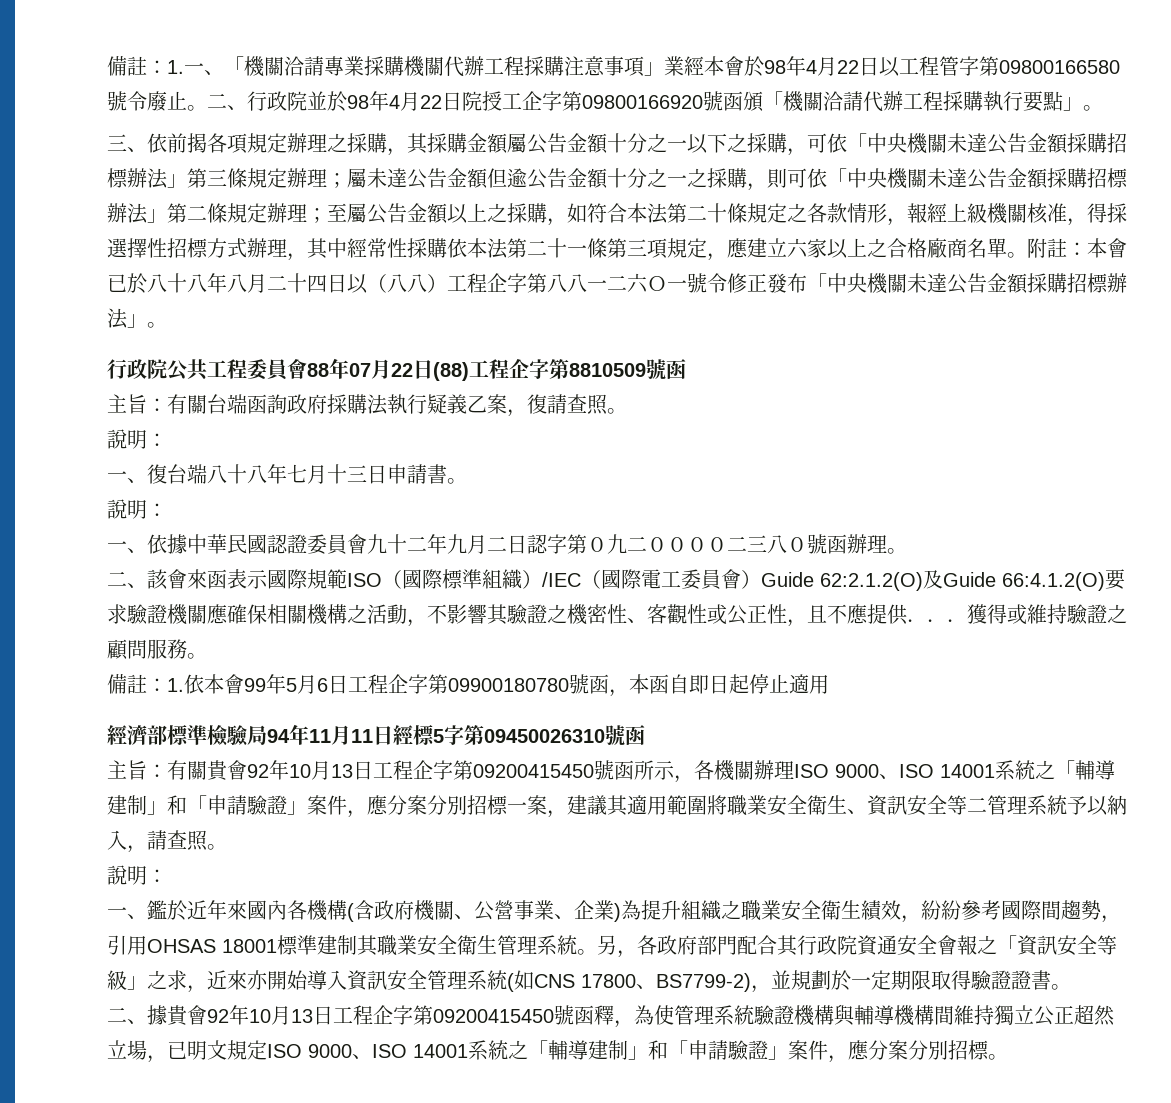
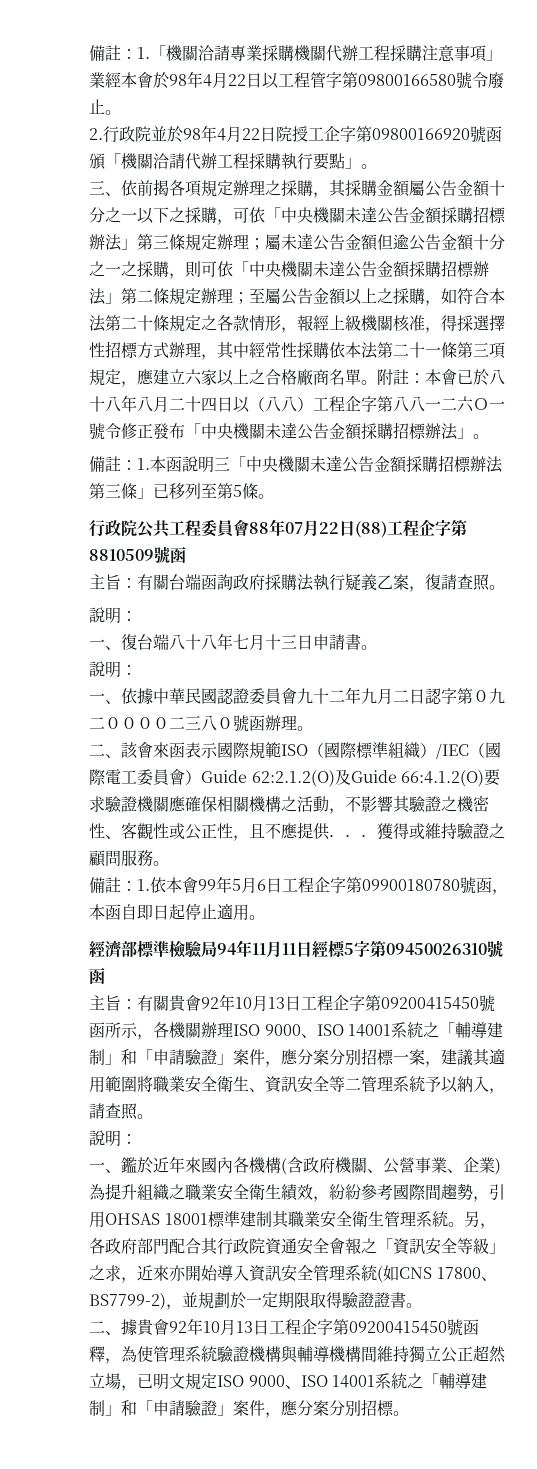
- 備註：1.一、「機關洽請專業採購機關代辦工程採購注意事項」業經本會於98年4月22日以工程管字第09800166580號令廢止。二、行政院並於98年4月22日院授工企字第09800166920號函頒「機關洽請代辦工程採購執行要點」。
+ 備註：1.「機關洽請專業採購機關代辦工程採購注意事項」業經本會於98年4月22日以工程管字第09800166580號令廢止。
+ 2.行政院並於98年4月22日院授工企字第09800166920號函頒「機關洽請代辦工程採購執行要點」。
+ 備註：1.本函說明三「中央機關未達公告金額採購招標辦法第三條」已移列至第5條。
- 備註：1.依本會99年5月6日工程企字第09900180780號函，本函自即日起停止適用
+ 備註：1.依本會99年5月6日工程企字第09900180780號函，本函自即日起停止適用。

